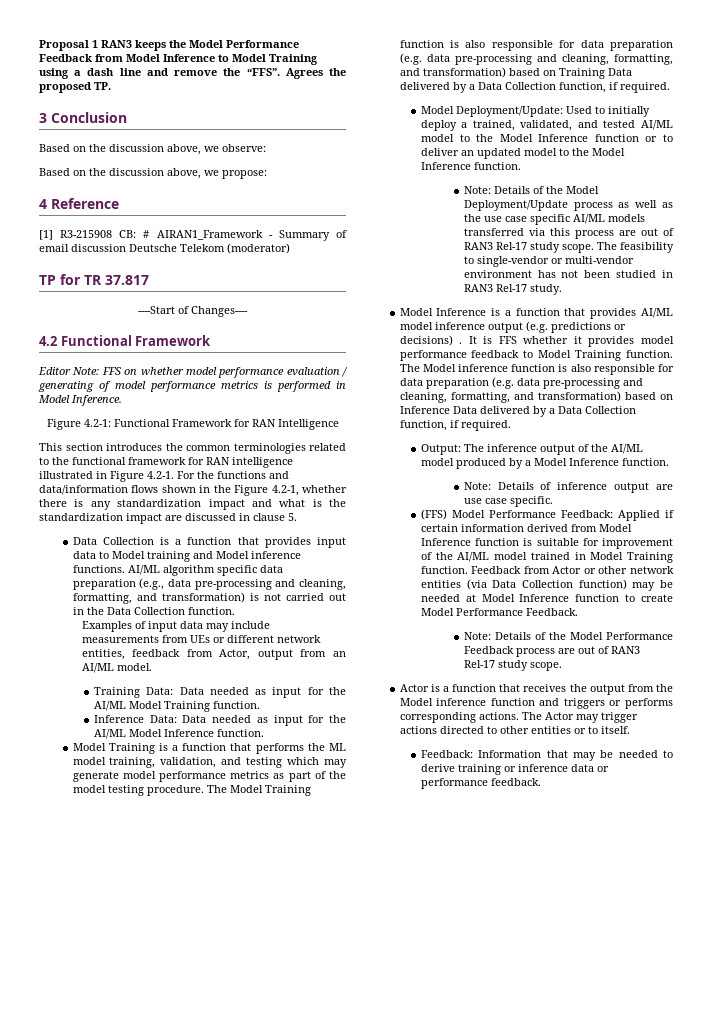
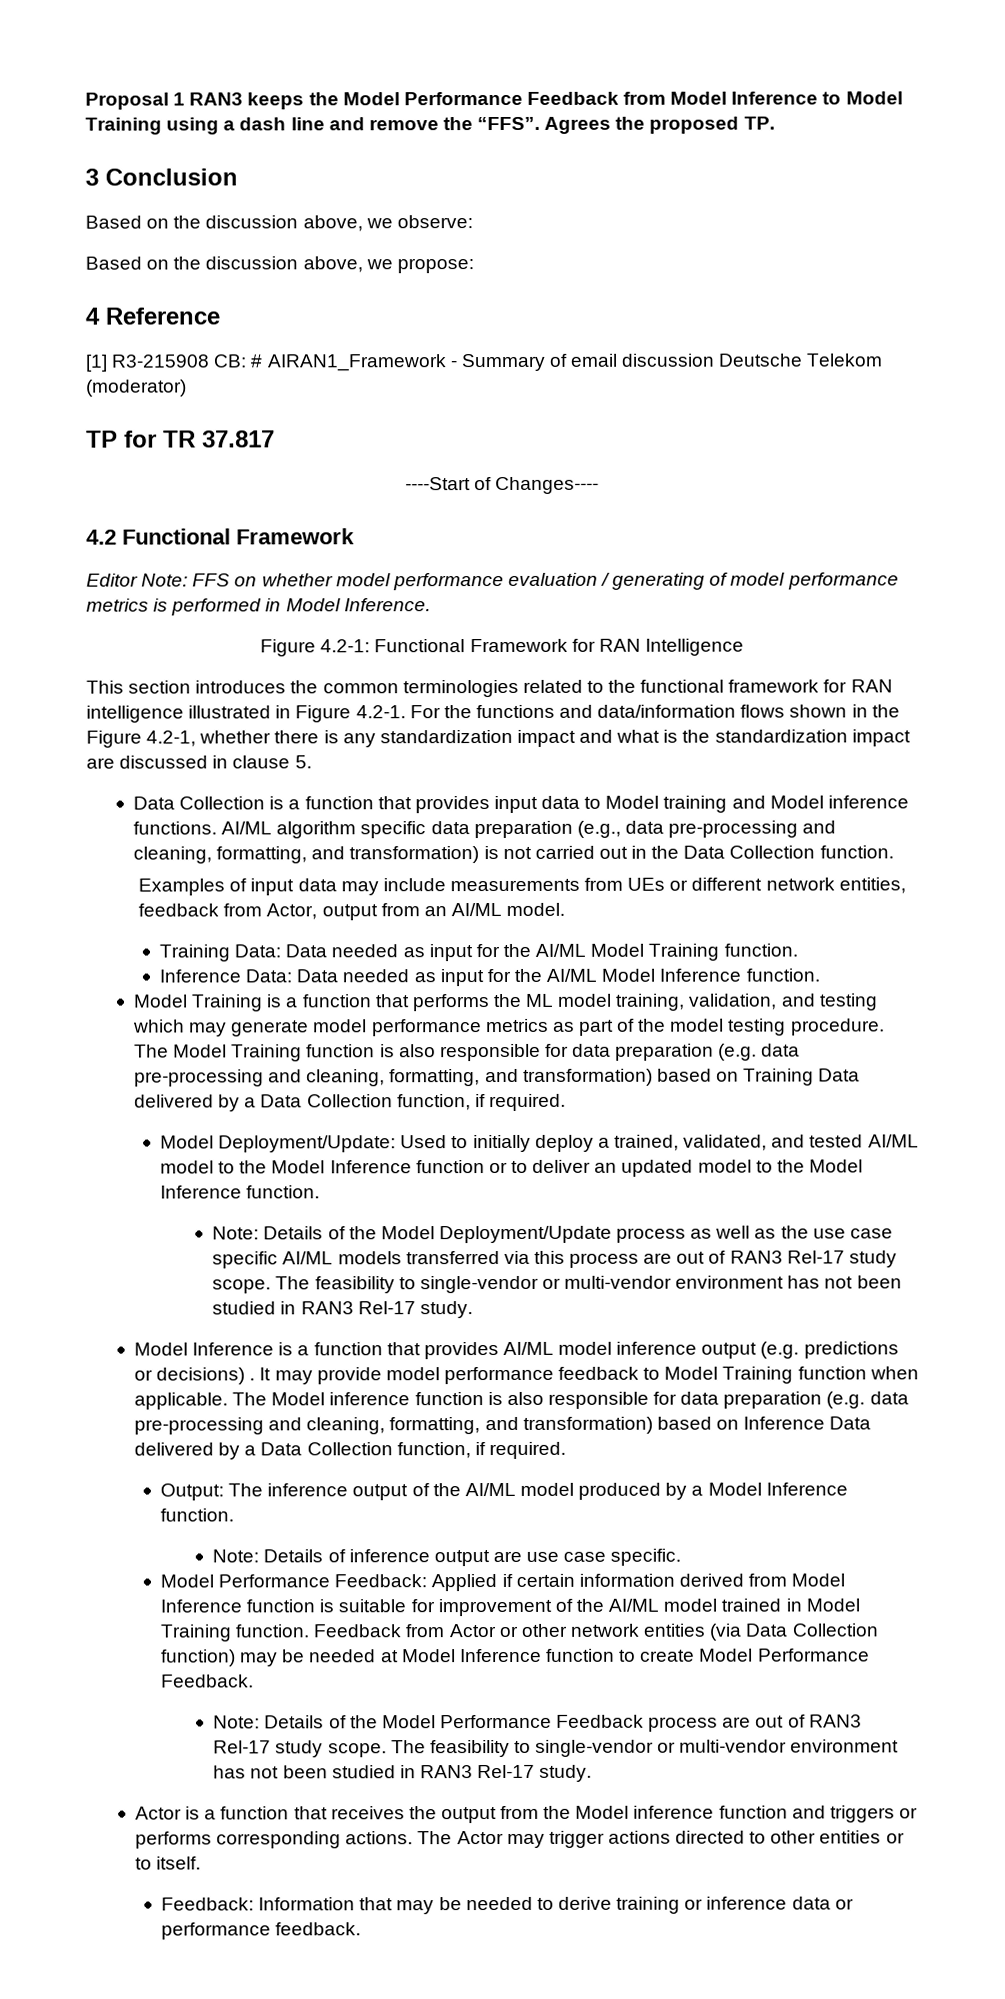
- It is FFS whether it provides model performance feedback to Model Training function.
+ It may provide model performance feedback to Model Training function when applicable.
- (FFS) Model Performance Feedback: Applied if certain information derived from Model Inference function is suitable for improvement of the AI/ML model trained in Model Training function.
+ Model Performance Feedback: Applied if certain information derived from Model Inference function is suitable for improvement of the AI/ML model trained in Model Training function.
- Note: Details of the Model Performance Feedback process are out of RAN3 Rel-17 study scope.
+ Note: Details of the Model Performance Feedback process are out of RAN3 Rel-17 study scope. The feasibility to single-vendor or multi-vendor environment has not been studied in RAN3 Rel-17 study.

